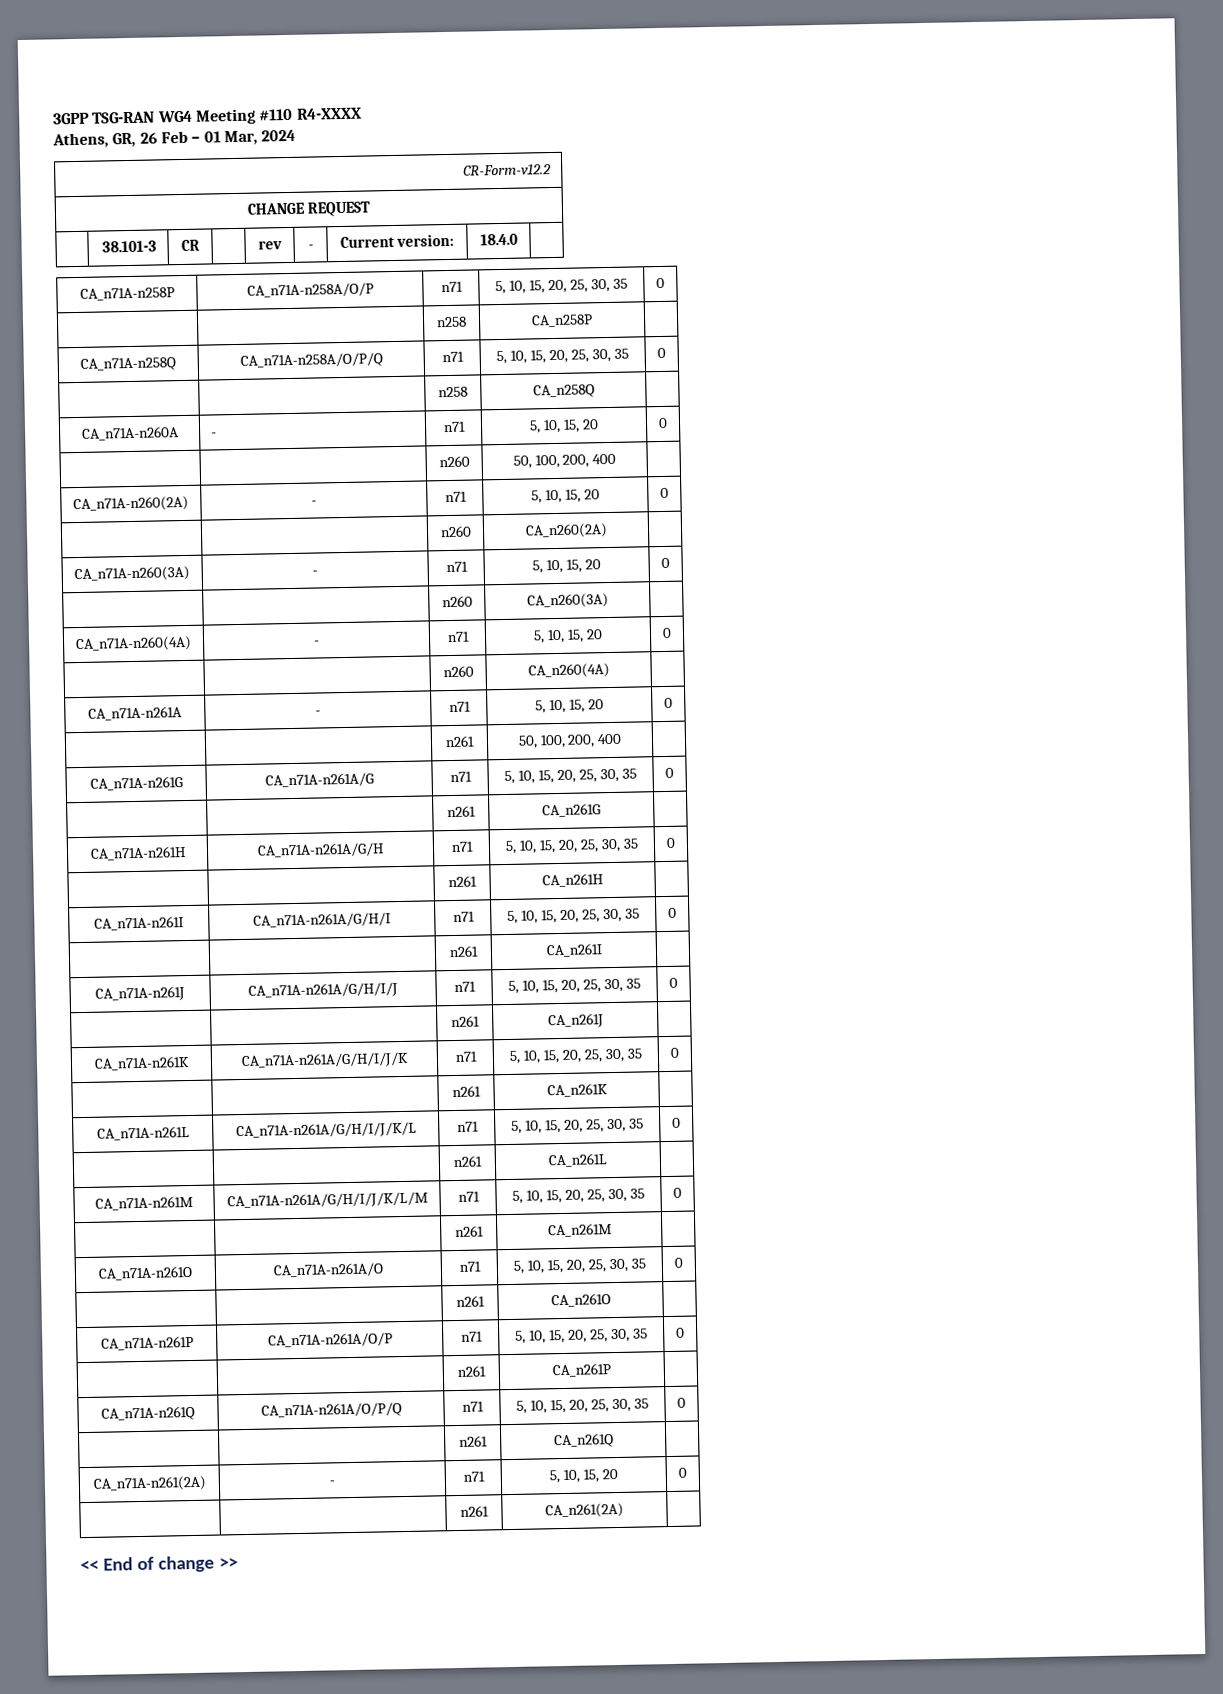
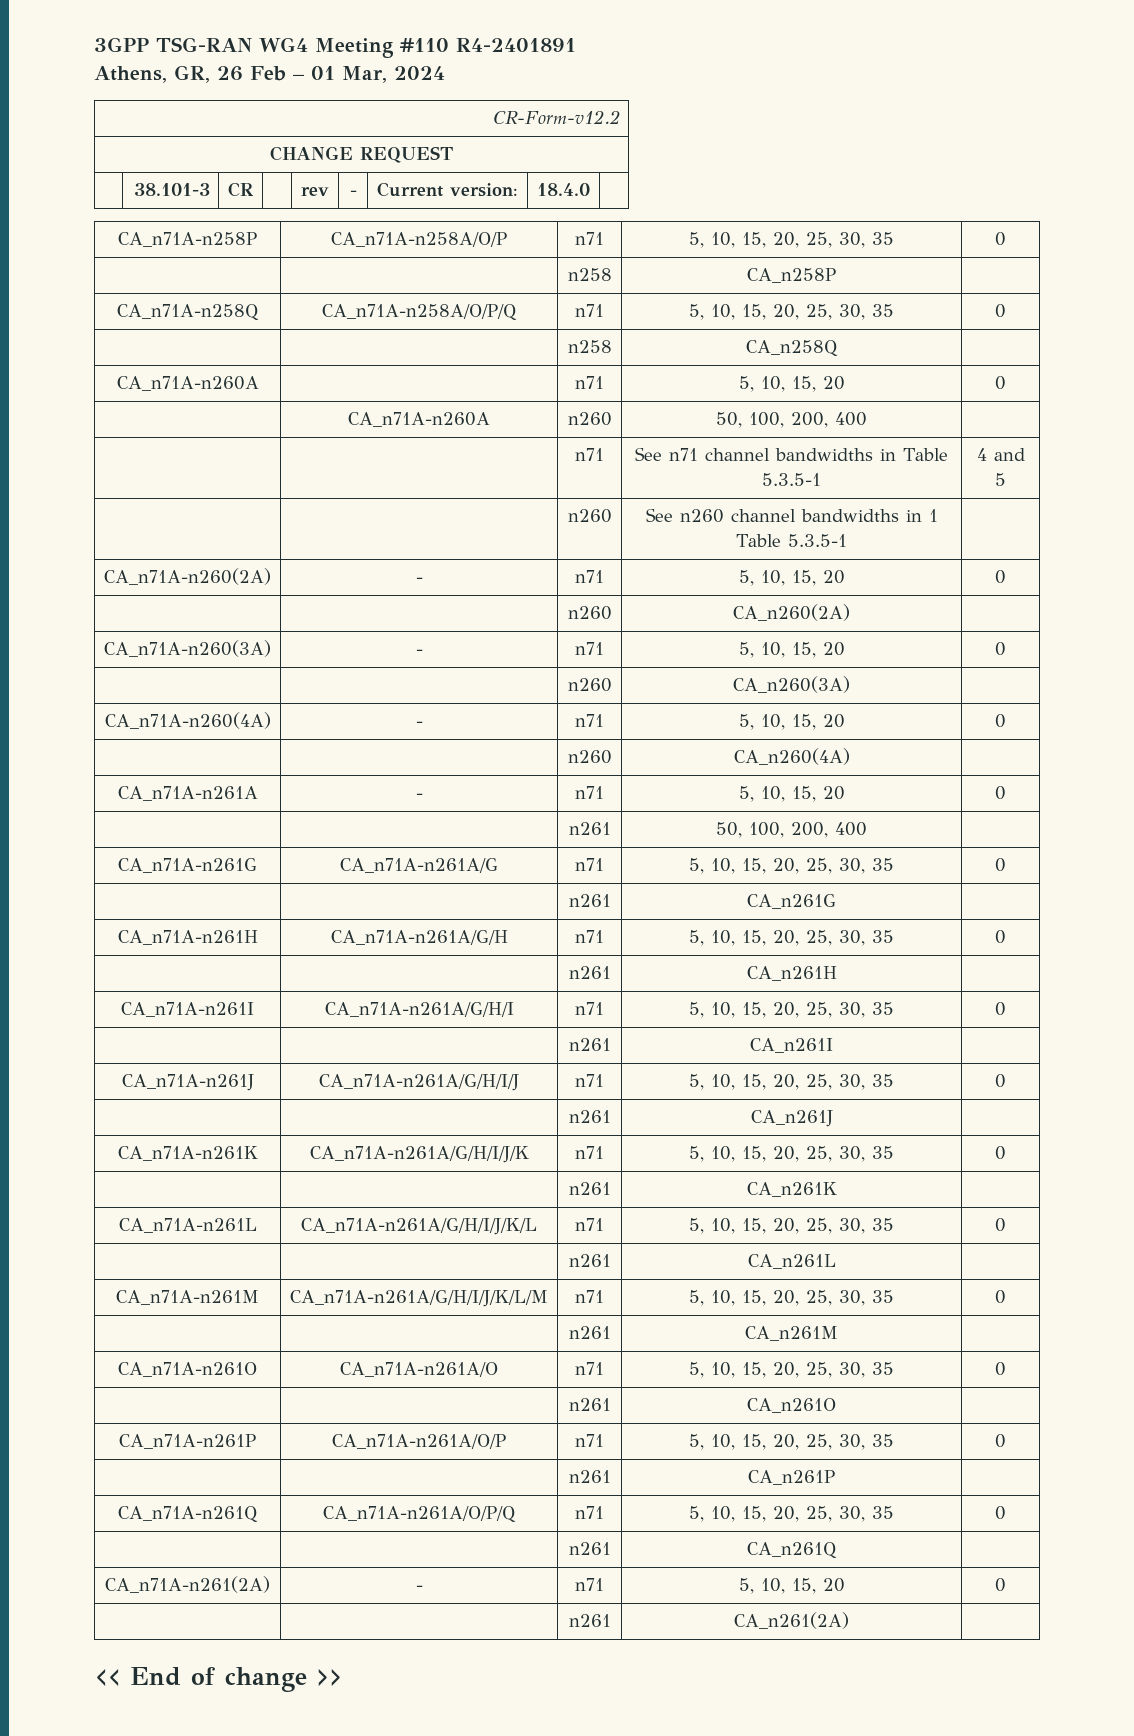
- 3GPP TSG-RAN WG4 Meeting #110 R4-XXXX
+ 3GPP TSG-RAN WG4 Meeting #110 R4-2401891
- CA_n71A-n260A | - | n71 | 5, 10, 15, 20 | 0
- | | n260 | 50, 100, 200, 400 |
+ CA_n71A-n260A | | n71 | 5, 10, 15, 20 | 0
+ | CA_n71A-n260A | n260 | 50, 100, 200, 400 |
+ | | n71 | See n71 channel bandwidths in Table 5.3.5-1 | 4 and 5
+ | | n260 | See n260 channel bandwidths in 1 Table 5.3.5-1 |

